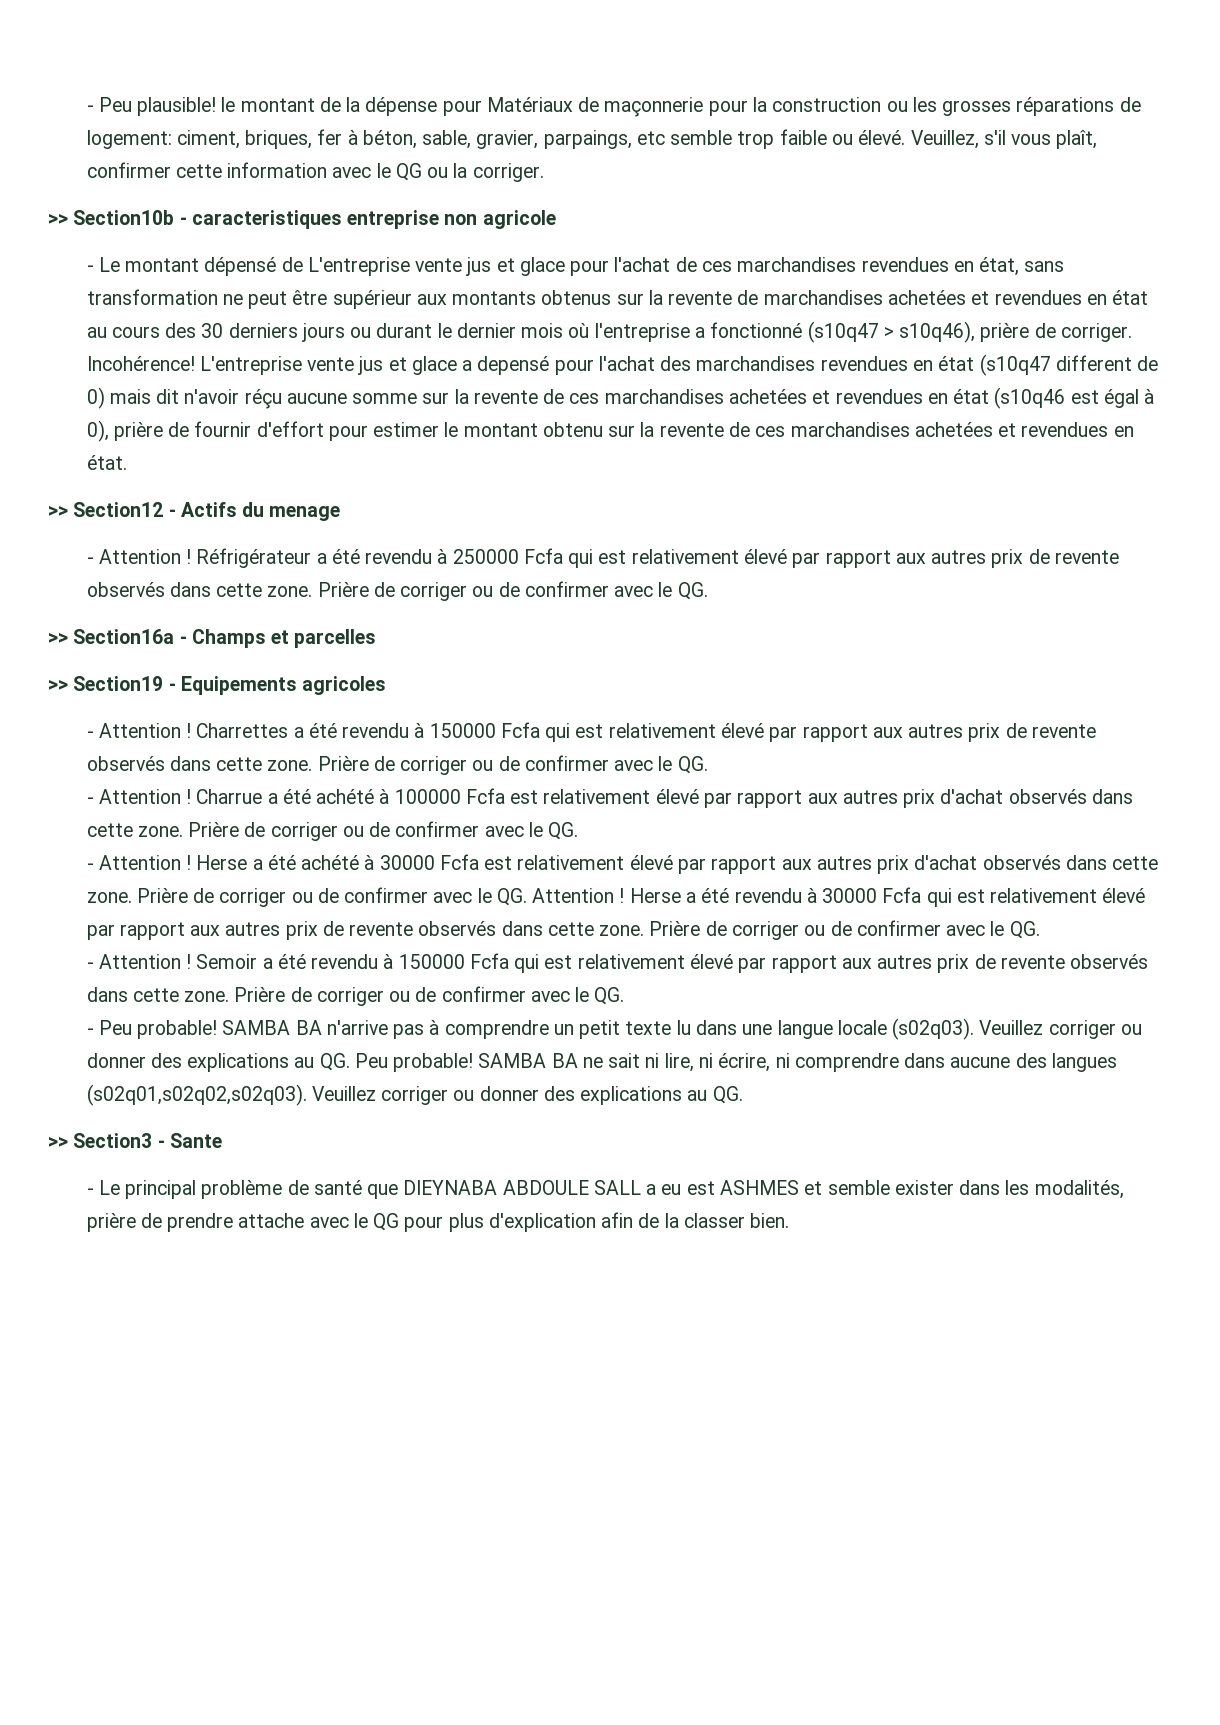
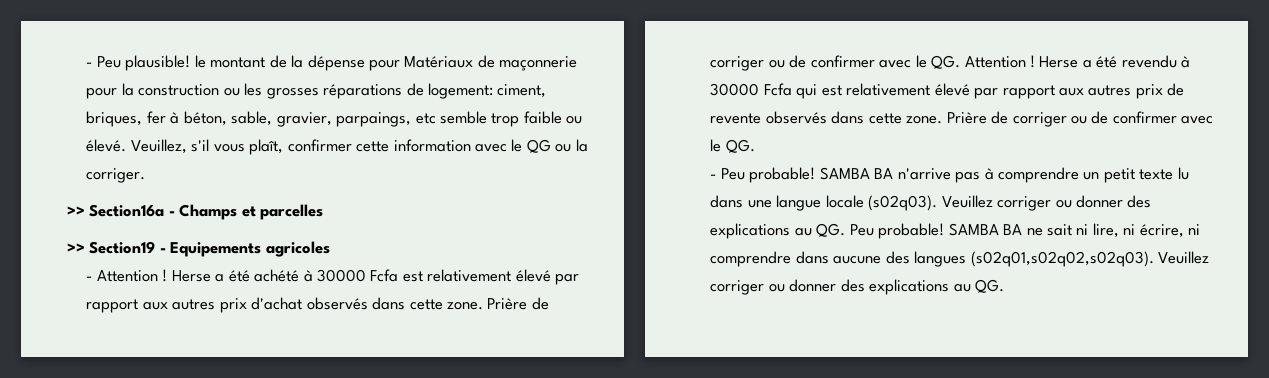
- >> Section10b - caracteristiques entreprise non agricole
- - Le montant dépensé de L'entreprise vente jus et glace pour l'achat de ces marchandises revendues en état, sans transformation ne peut être supérieur aux montants obtenus sur la revente de marchandises achetées et revendues en état au cours des 30 derniers jours ou durant le dernier mois où l'entreprise a fonctionné (s10q47 > s10q46), prière de corriger. Incohérence! L'entreprise vente jus et glace a depensé pour l'achat des marchandises revendues en état (s10q47 different de 0) mais dit n'avoir réçu aucune somme sur la revente de ces marchandises achetées et revendues en état (s10q46 est égal à 0), prière de fournir d'effort pour estimer le montant obtenu sur la revente de ces marchandises achetées et revendues en état.
- >> Section12 - Actifs du menage
- - Attention ! Réfrigérateur a été revendu à 250000 Fcfa qui est relativement élevé par rapport aux autres prix de revente observés dans cette zone. Prière de corriger ou de confirmer avec le QG.
- - Attention ! Charrettes a été revendu à 150000 Fcfa qui est relativement élevé par rapport aux autres prix de revente observés dans cette zone. Prière de corriger ou de confirmer avec le QG.
- - Attention ! Charrue a été achété à 100000 Fcfa est relativement élevé par rapport aux autres prix d'achat observés dans cette zone. Prière de corriger ou de confirmer avec le QG.
- - Attention ! Semoir a été revendu à 150000 Fcfa qui est relativement élevé par rapport aux autres prix de revente observés dans cette zone. Prière de corriger ou de confirmer avec le QG.
- >> Section3 - Sante
- - Le principal problème de santé que DIEYNABA ABDOULE SALL a eu est ASHMES et semble exister dans les modalités, prière de prendre attache avec le QG pour plus d'explication afin de la classer bien.

